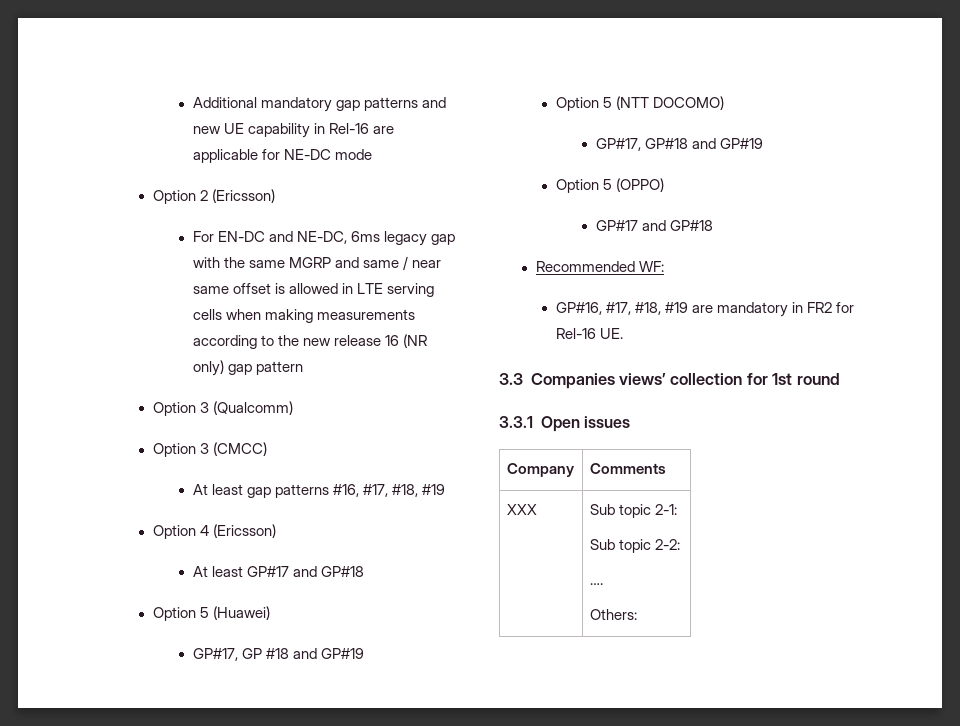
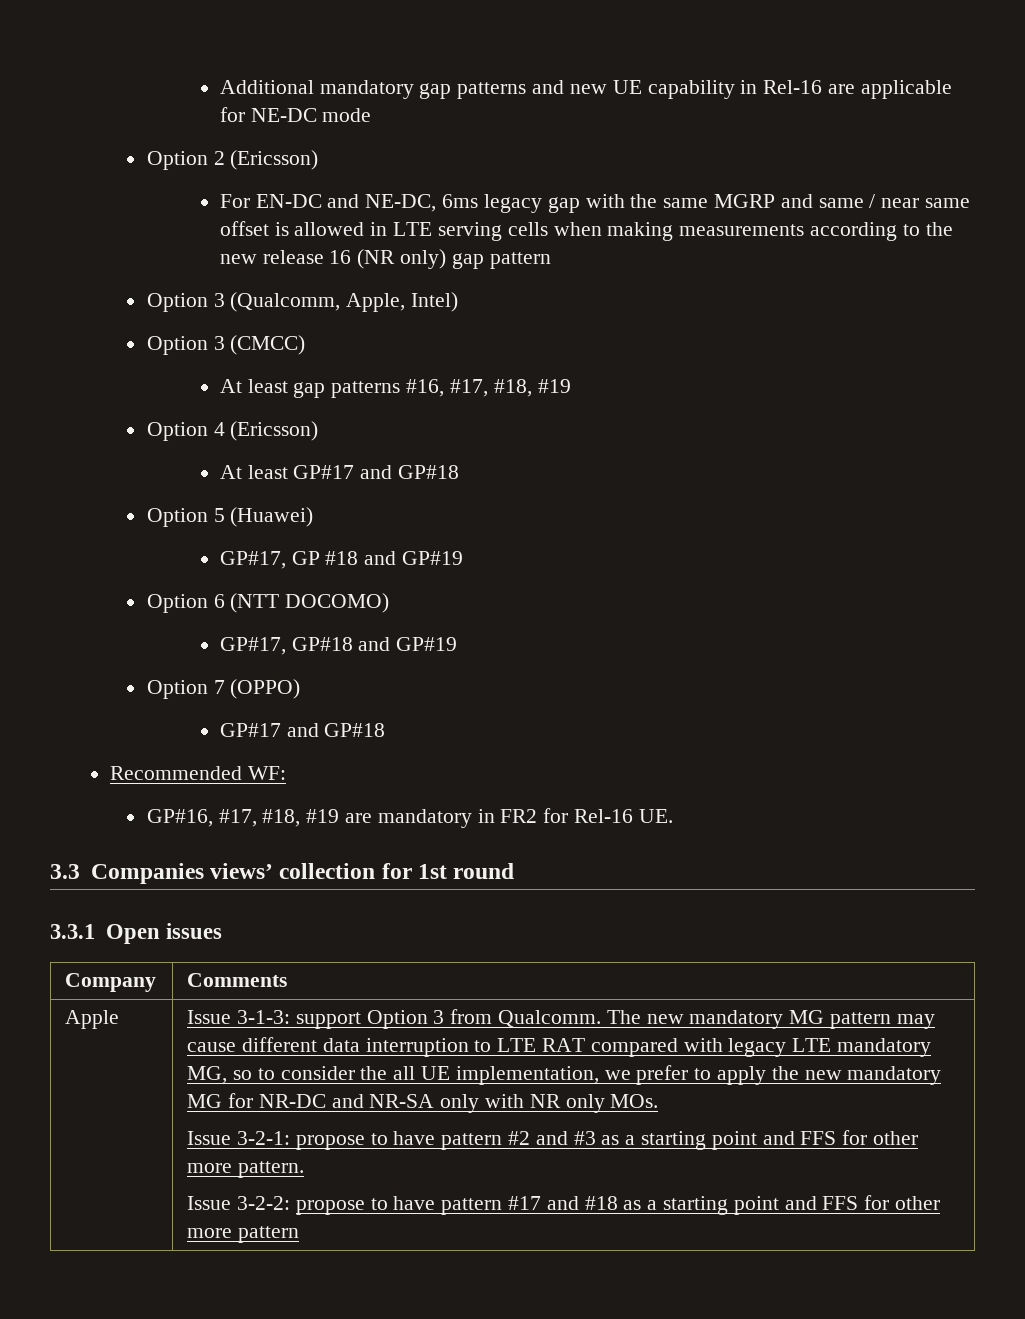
- Option 3 (Qualcomm)
+ Option 3 (Qualcomm, Apple, Intel)
- Option 5 (NTT DOCOMO)
+ Option 6 (NTT DOCOMO)
- Option 5 (OPPO)
+ Option 7 (OPPO)
- XXX | Sub topic 2-1:
- Sub topic 2-2:
- ….
- Others:
+ Apple | Issue 3-1-3: support Option 3 from Qualcomm. The new mandatory MG pattern may cause different data interruption to LTE RAT compared with legacy LTE mandatory MG, so to consider the all UE implementation, we prefer to apply the new mandatory MG for NR-DC and NR-SA only with NR only MOs.
+ Issue 3-2-1: propose to have pattern #2 and #3 as a starting point and FFS for other more pattern.
+ Issue 3-2-2: propose to have pattern #17 and #18 as a starting point and FFS for other more pattern

